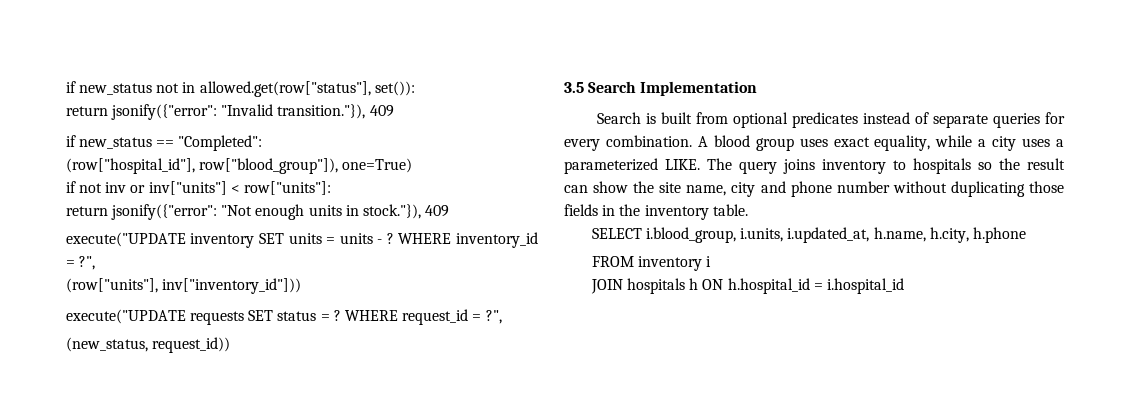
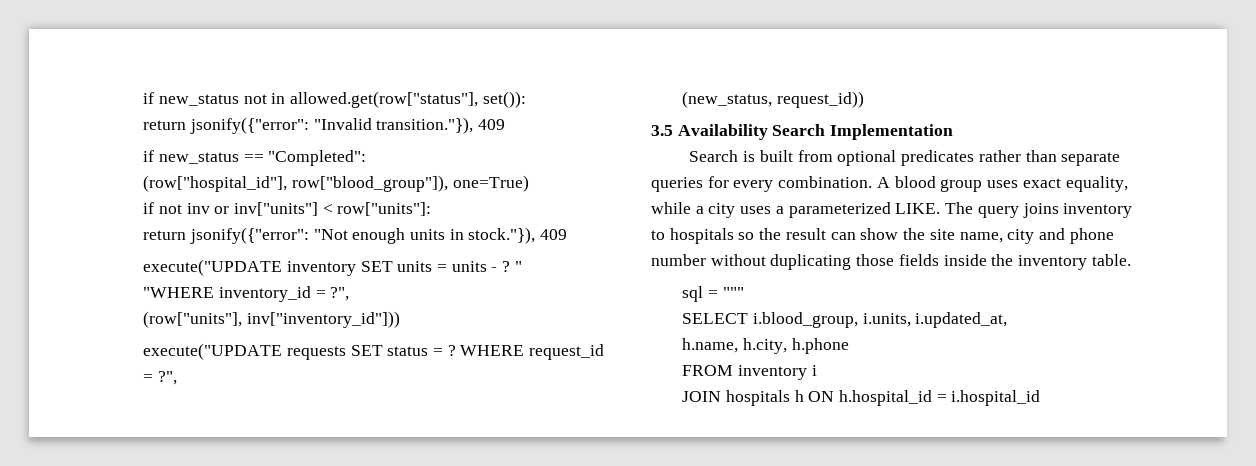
- WHERE inventory_id = ?",
+ "
+ "WHERE inventory_id = ?",
- 3.5 Search Implementation
+ 3.5 Availability Search Implementation
- Search is built from optional predicates instead of separate queries for every combination.
+ Search is built from optional predicates rather than separate queries for every combination.
- The query joins inventory to hospitals so the result can show the site name, city and phone number without duplicating those fields in the inventory table.
+ The query joins inventory to hospitals so the result can show the site name, city and phone number without duplicating those fields inside the inventory table.
+ sql = """
- SELECT i.blood_group, i.units, i.updated_at, h.name, h.city, h.phone
+ SELECT i.blood_group, i.units, i.updated_at,
+ h.name, h.city, h.phone

